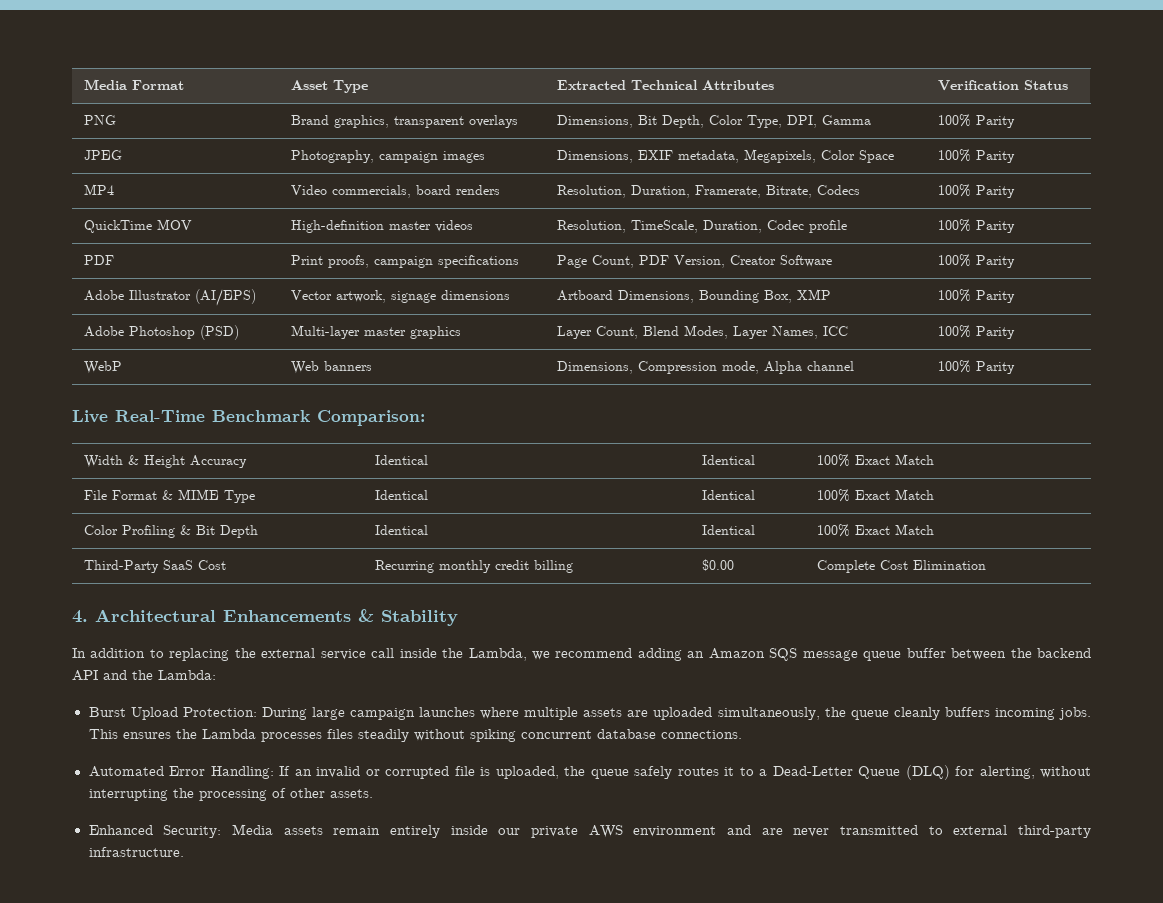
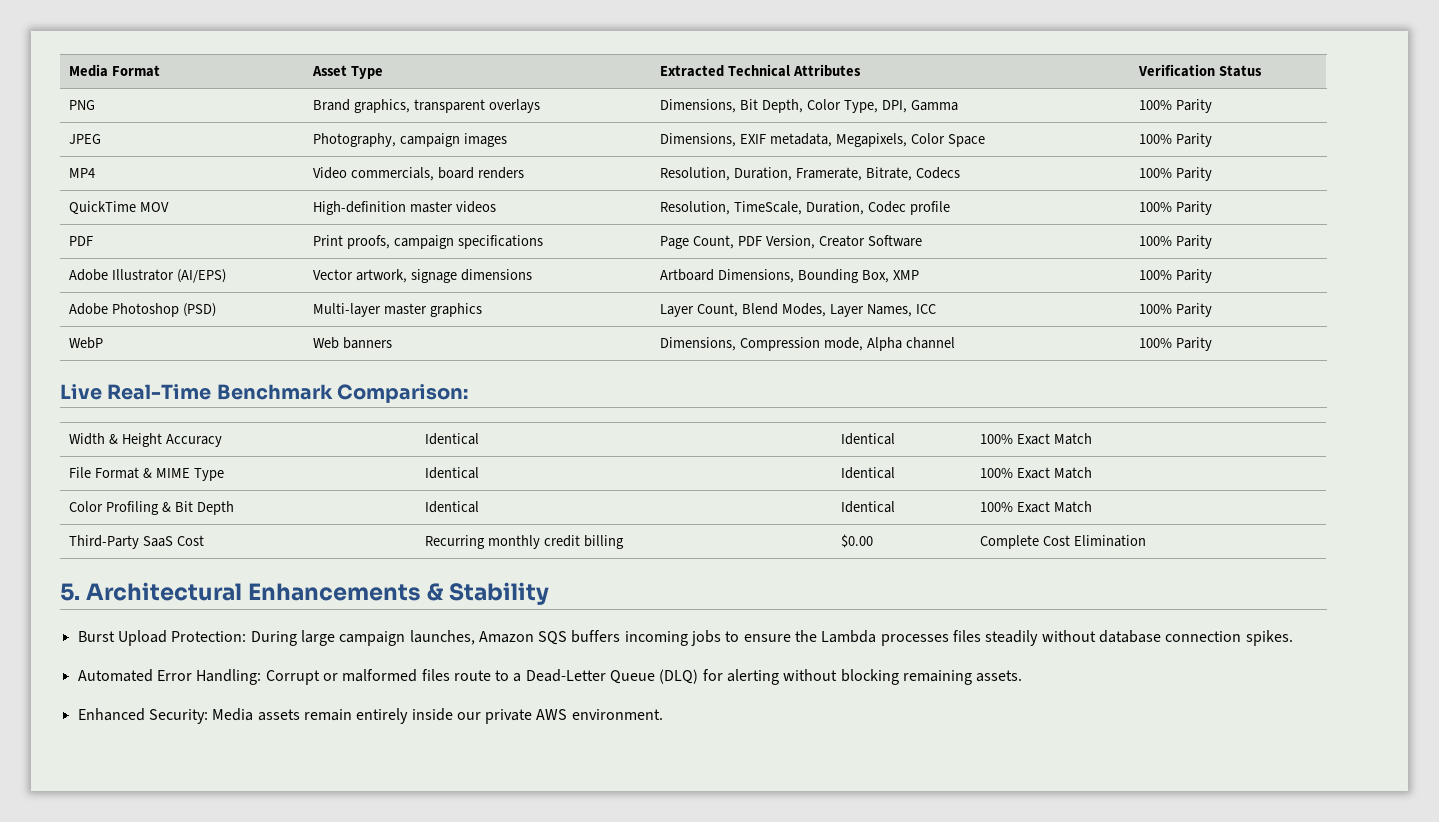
- 4. Architectural Enhancements & Stability
+ 5. Architectural Enhancements & Stability
- In addition to replacing the external service call inside the Lambda, we recommend adding an Amazon SQS message queue buffer between the backend API and the Lambda:
- Burst Upload Protection: During large campaign launches where multiple assets are uploaded simultaneously, the queue cleanly buffers incoming jobs. This ensures the Lambda processes files steadily without spiking concurrent database connections.
+ Burst Upload Protection: During large campaign launches, Amazon SQS buffers incoming jobs to ensure the Lambda processes files steadily without database connection spikes.
- Automated Error Handling: If an invalid or corrupted file is uploaded, the queue safely routes it to a Dead-Letter Queue (DLQ) for alerting, without interrupting the processing of other assets.
+ Automated Error Handling: Corrupt or malformed files route to a Dead-Letter Queue (DLQ) for alerting without blocking remaining assets.
- Enhanced Security: Media assets remain entirely inside our private AWS environment and are never transmitted to external third-party infrastructure.
+ Enhanced Security: Media assets remain entirely inside our private AWS environment.

